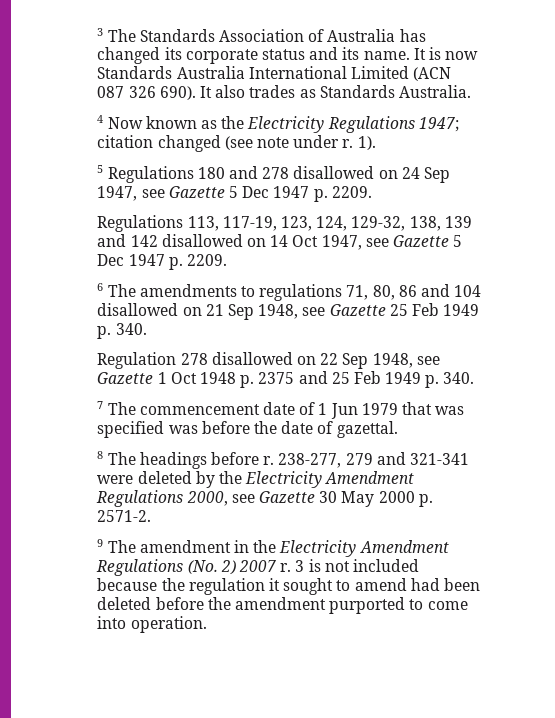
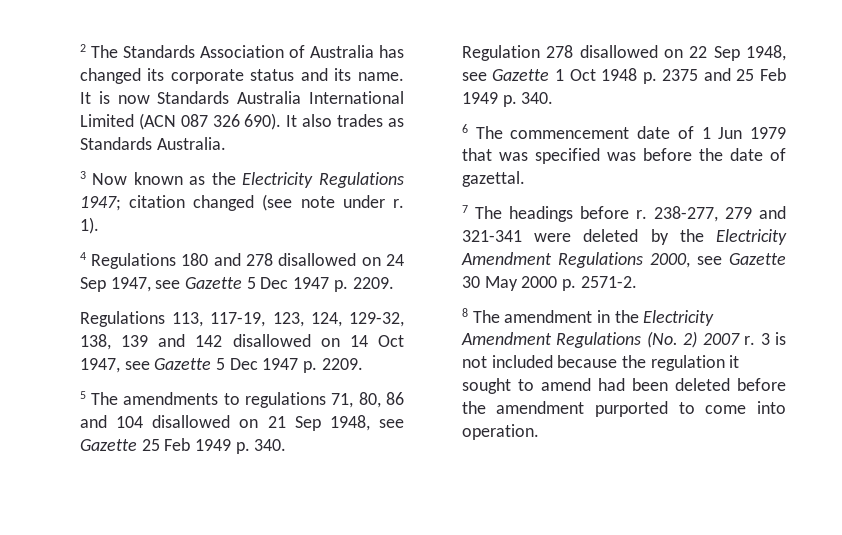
- 3 The Standards Association of Australia has changed its corporate status and its name.
+ 2 The Standards Association of Australia has changed its corporate status and its name.
- 4 Now known as the Electricity Regulations 1947; citation changed (see note under r.
+ 3 Now known as the Electricity Regulations 1947; citation changed (see note under r.
- 5 Regulations 180 and 278 disallowed on 24 Sep 1947, see Gazette 5 Dec 1947 p. 2209.
+ 4 Regulations 180 and 278 disallowed on 24 Sep 1947, see Gazette 5 Dec 1947 p. 2209.
- 6 The amendments to regulations 71, 80, 86 and 104 disallowed on 21 Sep 1948, see Gazette 25 Feb 1949 p. 340.
+ 5 The amendments to regulations 71, 80, 86 and 104 disallowed on 21 Sep 1948, see Gazette 25 Feb 1949 p. 340.
- 7 The commencement date of 1 Jun 1979 that was specified was before the date of gazettal.
+ 6 The commencement date of 1 Jun 1979 that was specified was before the date of gazettal.
- 8 The headings before r.
+ 7 The headings before r.
- 9 The amendment in the Electricity Amendment Regulations (No. 2) 2007 r.
+ 8 The amendment in the Electricity Amendment Regulations (No. 2) 2007 r.

